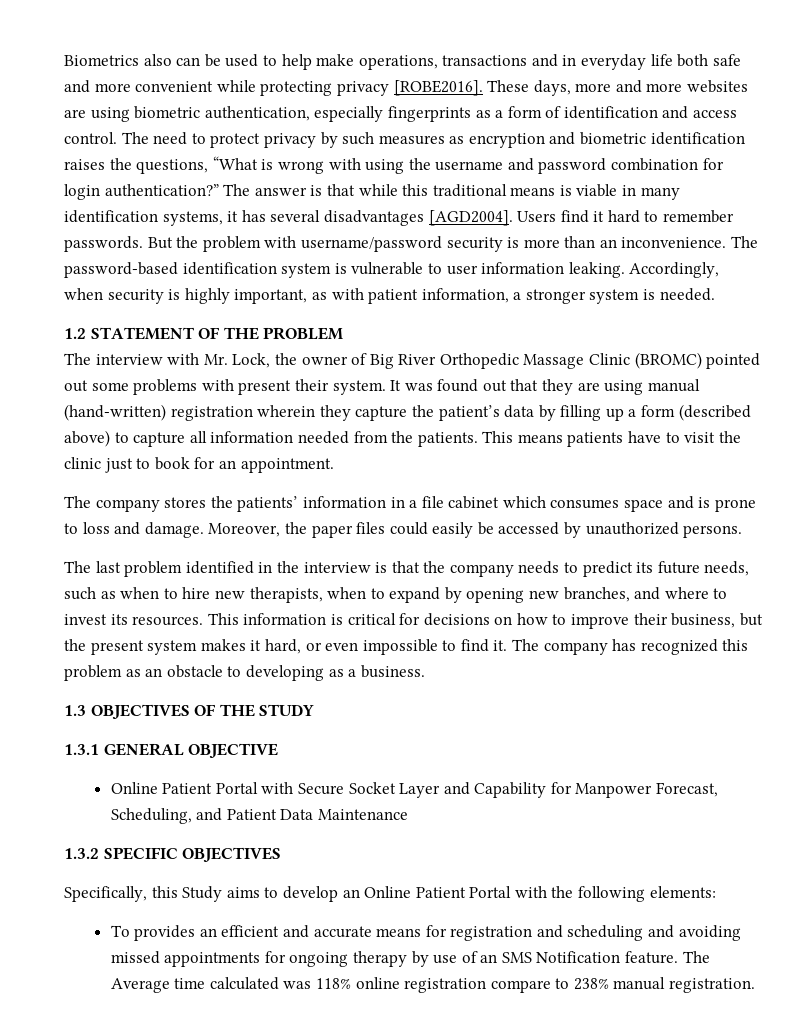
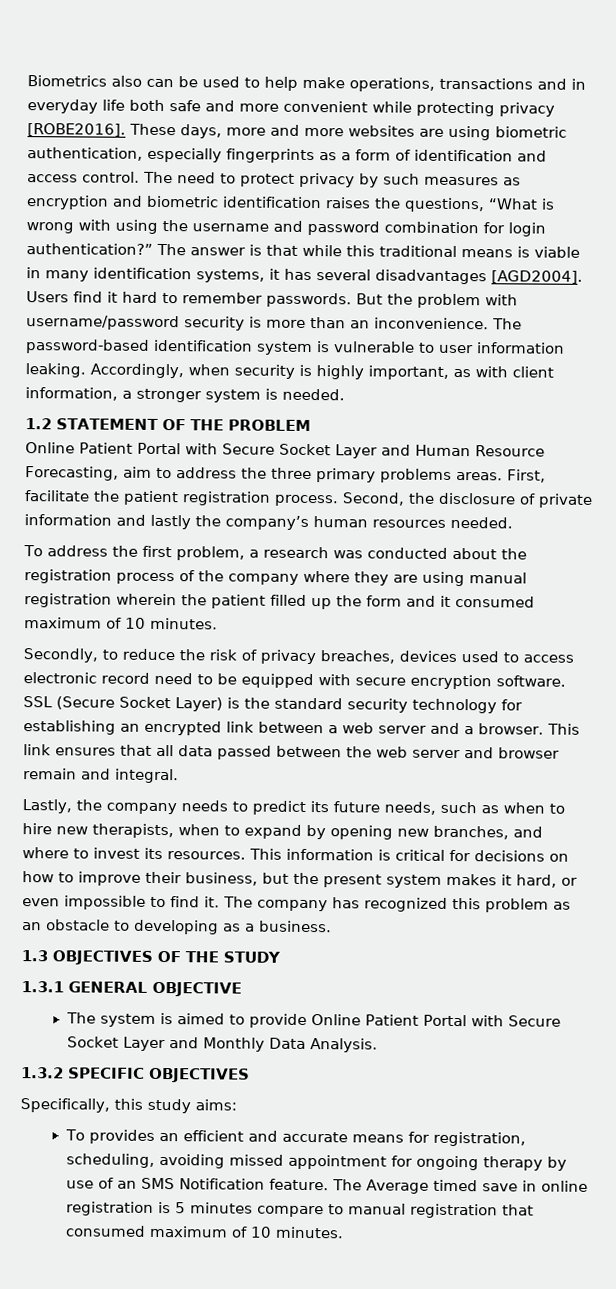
- Accordingly, when security is highly important, as with patient information, a stronger system is needed.
+ Accordingly, when security is highly important, as with client information, a stronger system is needed.
- The interview with Mr. Lock, the owner of Big River Orthopedic Massage Clinic (BROMC) pointed out some problems with present their system. It was found out that they are using manual (hand-written) registration wherein they capture the patient’s data by filling up a form (described above) to capture all information needed from the patients. This means patients have to visit the clinic just to book for an appointment.
- The company stores the patients’ information in a file cabinet which consumes space and is prone to loss and damage. Moreover, the paper files could easily be accessed by unauthorized persons.
- The last problem identified in the interview is that the company needs to predict its future needs, such as when to hire new therapists, when to expand by opening new branches, and where to invest its resources.
+ Online Patient Portal with Secure Socket Layer and Human Resource Forecasting, aim to address the three primary problems areas. First, facilitate the patient registration process. Second, the disclosure of private information and lastly the company’s human resources needed.
+ To address the first problem, a research was conducted about the registration process of the company where they are using manual registration wherein the patient filled up the form and it consumed maximum of 10 minutes.
+ Secondly, to reduce the risk of privacy breaches, devices used to access electronic record need to be equipped with secure encryption software. SSL (Secure Socket Layer) is the standard security technology for establishing an encrypted link between a web server and a browser. This link ensures that all data passed between the web server and browser remain and integral.
+ Lastly, the company needs to predict its future needs, such as when to hire new therapists, when to expand by opening new branches, and where to invest its resources.
- Online Patient Portal with Secure Socket Layer and Capability for Manpower Forecast, Scheduling, and Patient Data Maintenance
+ The system is aimed to provide Online Patient Portal with Secure Socket Layer and Monthly Data Analysis.
- Specifically, this Study aims to develop an Online Patient Portal with the following elements:
+ Specifically, this study aims:
- To provides an efficient and accurate means for registration and scheduling and avoiding missed appointments for ongoing therapy by use of an SMS Notification feature.
+ To provides an efficient and accurate means for registration, scheduling, avoiding missed appointment for ongoing therapy by use of an SMS Notification feature.
- The Average time calculated was 118% online registration compare to 238% manual registration.
+ The Average timed save in online registration is 5 minutes compare to manual registration that consumed maximum of 10 minutes.

